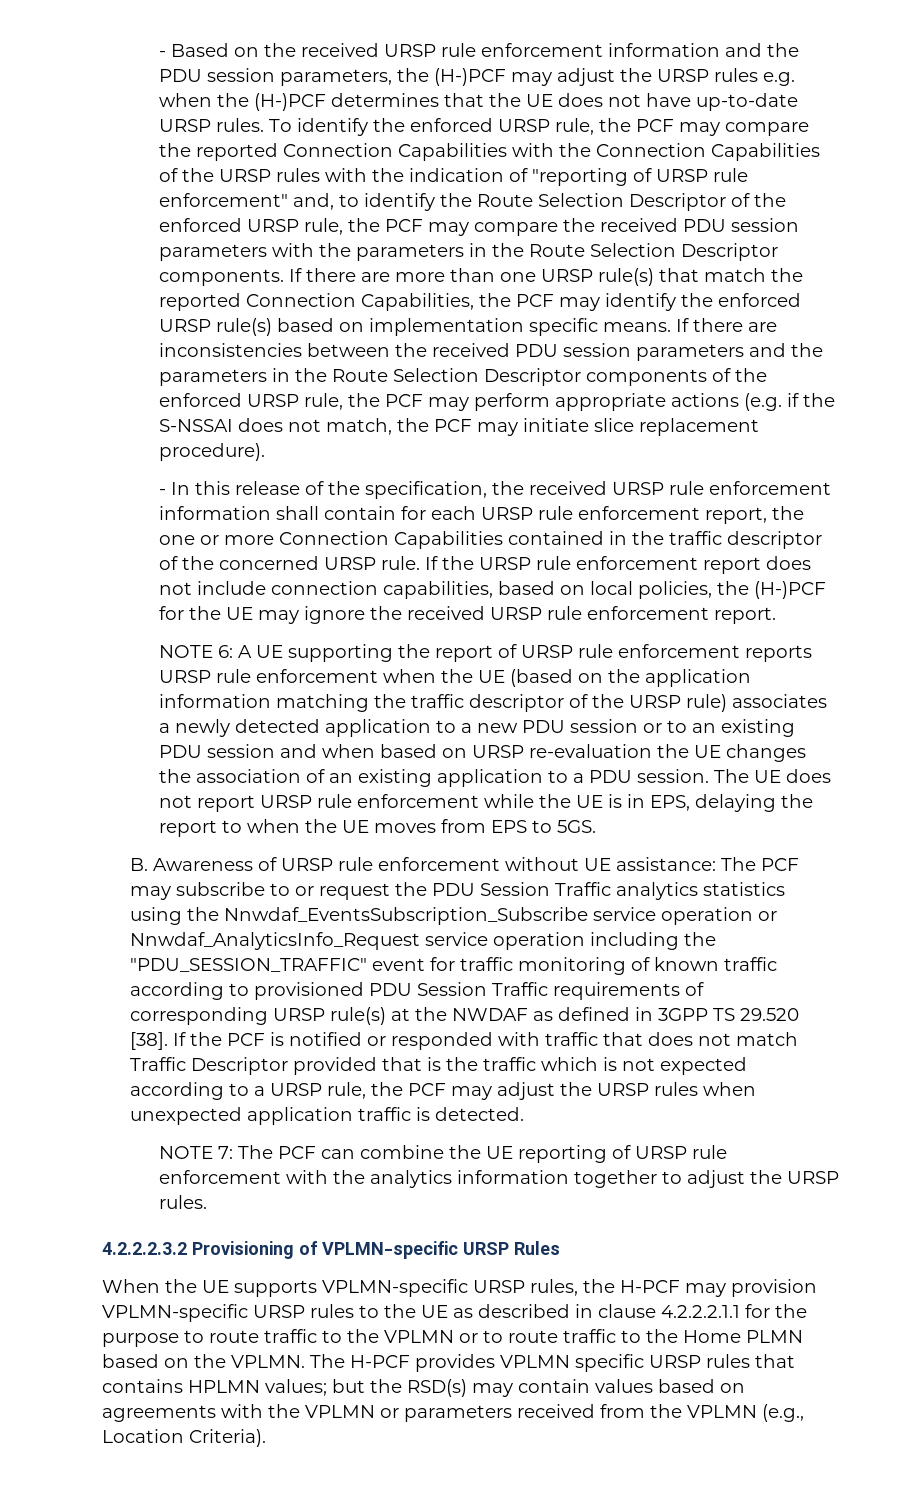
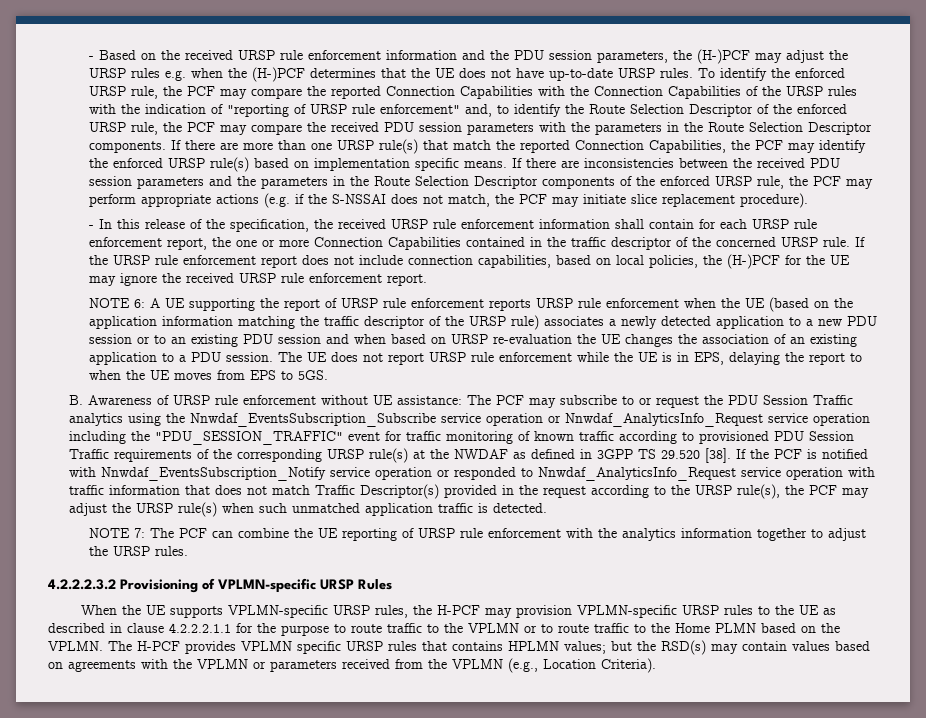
- The PCF may subscribe to or request the PDU Session Traffic analytics statistics using the Nnwdaf_EventsSubscription_Subscribe service operation or Nnwdaf_AnalyticsInfo_Request service operation including the "PDU_SESSION_TRAFFIC" event for traffic monitoring of known traffic according to provisioned PDU Session Traffic requirements of corresponding URSP rule(s) at the NWDAF as defined in 3GPP TS 29.520 [38].
+ The PCF may subscribe to or request the PDU Session Traffic analytics using the Nnwdaf_EventsSubscription_Subscribe service operation or Nnwdaf_AnalyticsInfo_Request service operation including the "PDU_SESSION_TRAFFIC" event for traffic monitoring of known traffic according to provisioned PDU Session Traffic requirements of the corresponding URSP rule(s) at the NWDAF as defined in 3GPP TS 29.520 [38].
- If the PCF is notified or responded with traffic that does not match Traffic Descriptor provided that is the traffic which is not expected according to a URSP rule, the PCF may adjust the URSP rules when unexpected application traffic is detected.
+ If the PCF is notified with Nnwdaf_EventsSubscription_Notify service operation or responded to Nnwdaf_AnalyticsInfo_Request service operation with traffic information that does not match Traffic Descriptor(s) provided in the request according to the URSP rule(s), the PCF may adjust the URSP rule(s) when such unmatched application traffic is detected.

